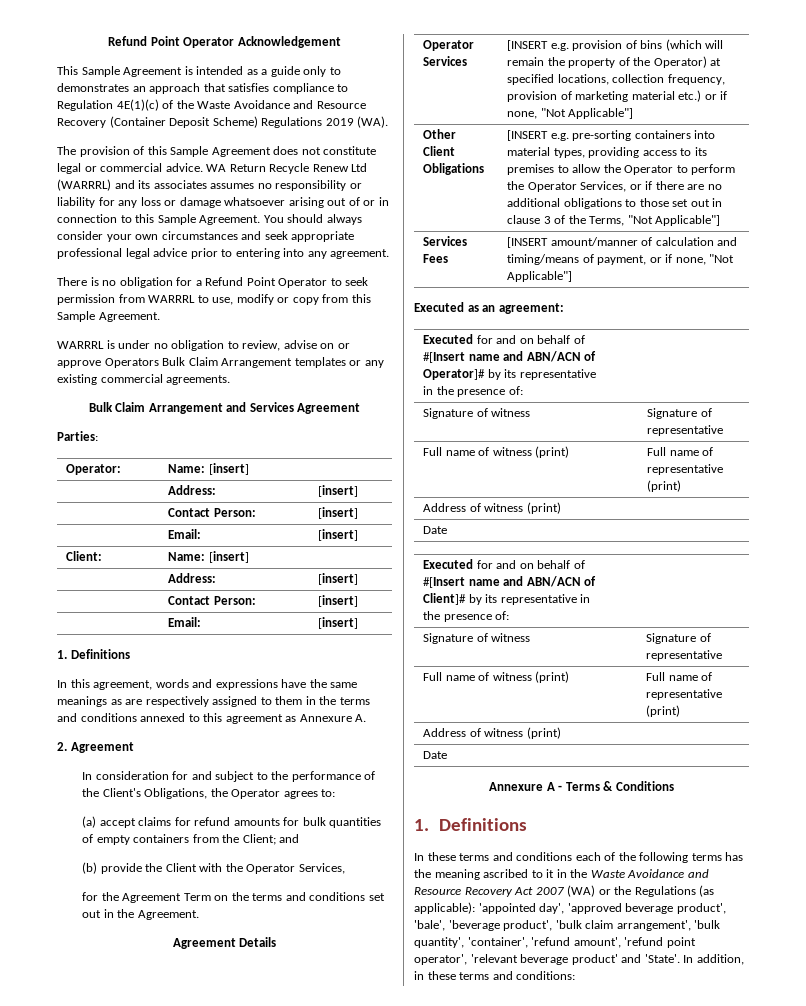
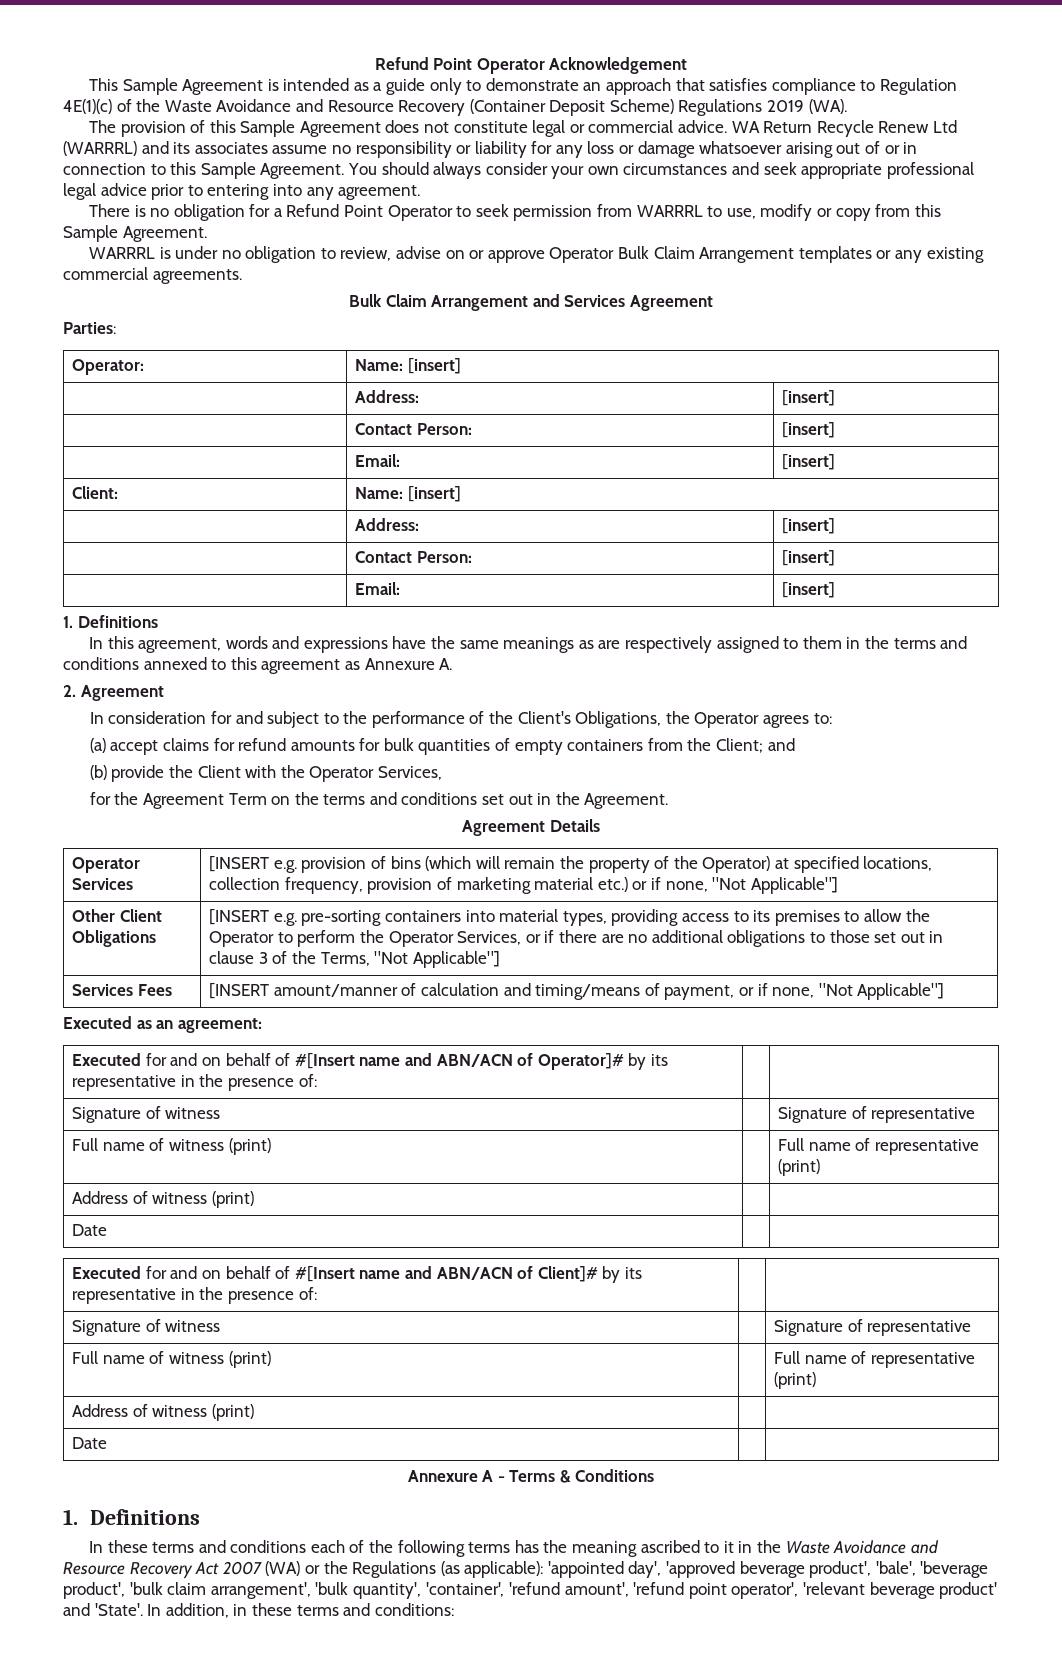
- This Sample Agreement is intended as a guide only to demonstrates an approach that satisfies compliance to Regulation 4E(1)(c) of the Waste Avoidance and Resource Recovery (Container Deposit Scheme) Regulations 2019 (WA).
+ This Sample Agreement is intended as a guide only to demonstrate an approach that satisfies compliance to Regulation 4E(1)(c) of the Waste Avoidance and Resource Recovery (Container Deposit Scheme) Regulations 2019 (WA).
- WA Return Recycle Renew Ltd (WARRRL) and its associates assumes no responsibility or liability for any loss or damage whatsoever arising out of or in connection to this Sample Agreement.
+ WA Return Recycle Renew Ltd (WARRRL) and its associates assume no responsibility or liability for any loss or damage whatsoever arising out of or in connection to this Sample Agreement.
- WARRRL is under no obligation to review, advise on or approve Operators Bulk Claim Arrangement templates or any existing commercial agreements.
+ WARRRL is under no obligation to review, advise on or approve Operator Bulk Claim Arrangement templates or any existing commercial agreements.

